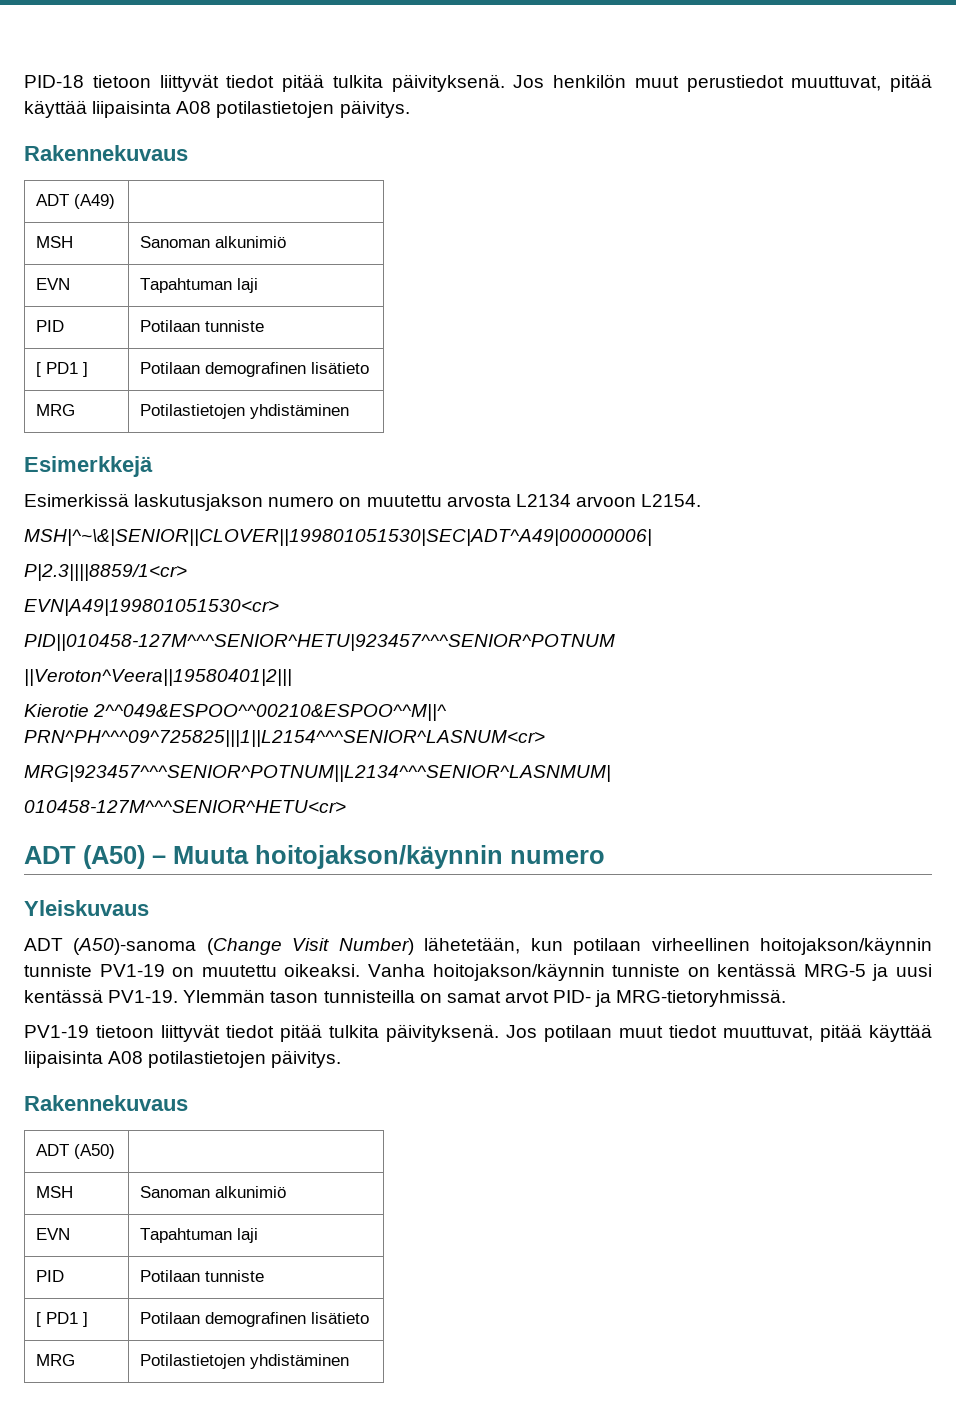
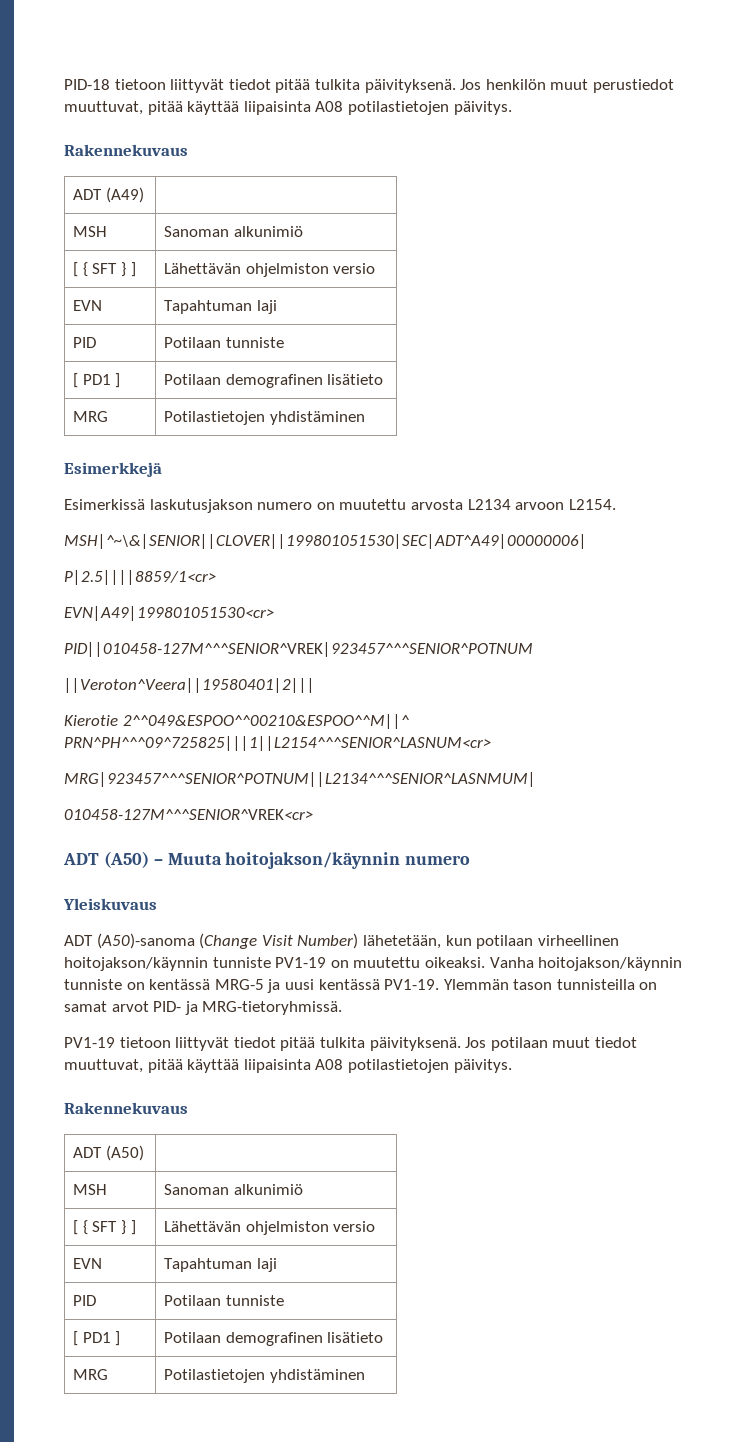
  ADT (A49) |
  MSH | Sanoman alkunimiö
+ [ { SFT } ] | Lähettävän ohjelmiston versio
- P|2.3||||8859/1<cr>
+ P|2.5||||8859/1<cr>
- PID||010458-127M^^^SENIOR^HETU|923457^^^SENIOR^POTNUM
+ PID||010458-127M^^^SENIOR^VREK|923457^^^SENIOR^POTNUM
- 010458-127M^^^SENIOR^HETU<cr>
+ 010458-127M^^^SENIOR^VREK<cr>
  ADT (A50) |
  MSH | Sanoman alkunimiö
+ [ { SFT } ] | Lähettävän ohjelmiston versio

